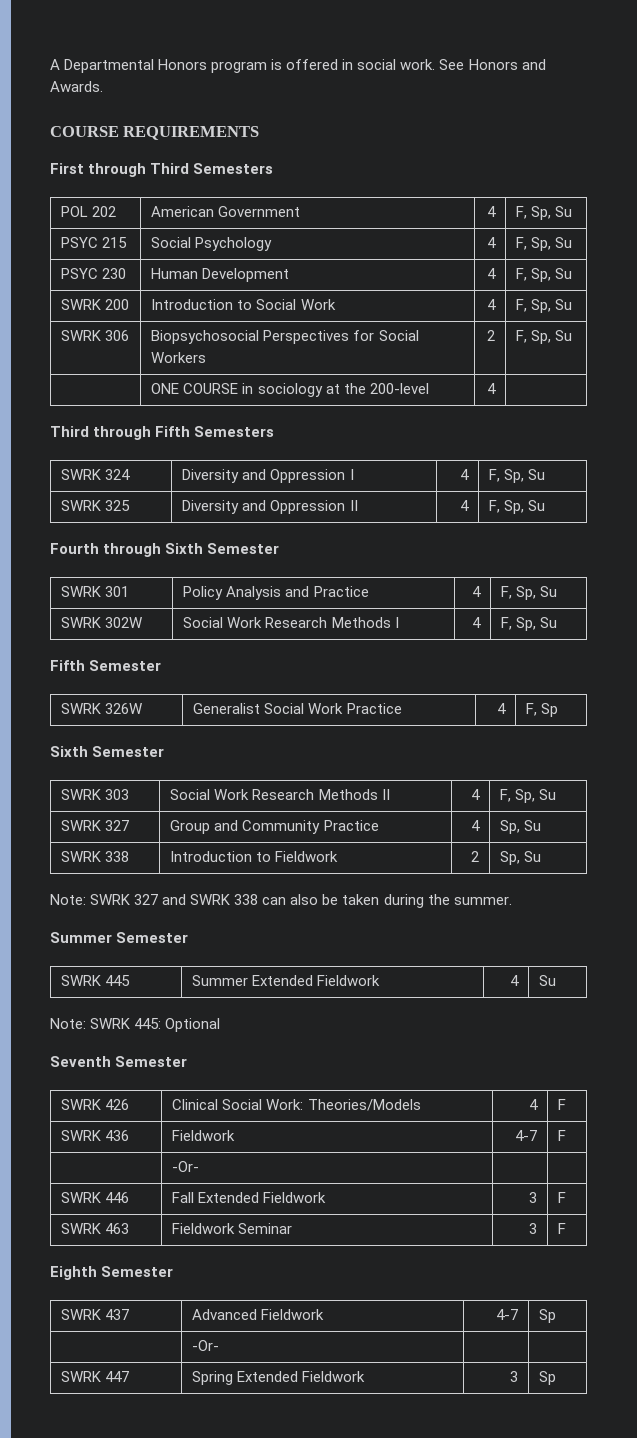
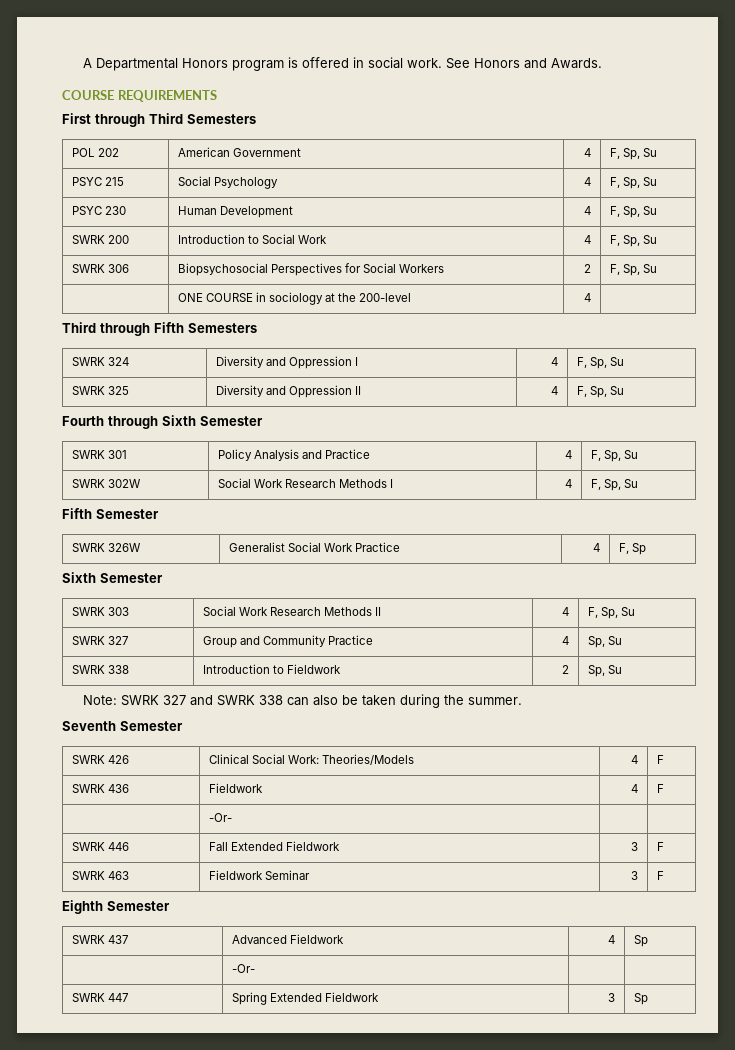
- Summer Semester
- SWRK 445 | Summer Extended Fieldwork | 4 | Su
- Note: SWRK 445: Optional
- SWRK 436 | Fieldwork | 4-7 | F
+ SWRK 436 | Fieldwork | 4 | F
- SWRK 437 | Advanced Fieldwork | 4-7 | Sp
+ SWRK 437 | Advanced Fieldwork | 4 | Sp

